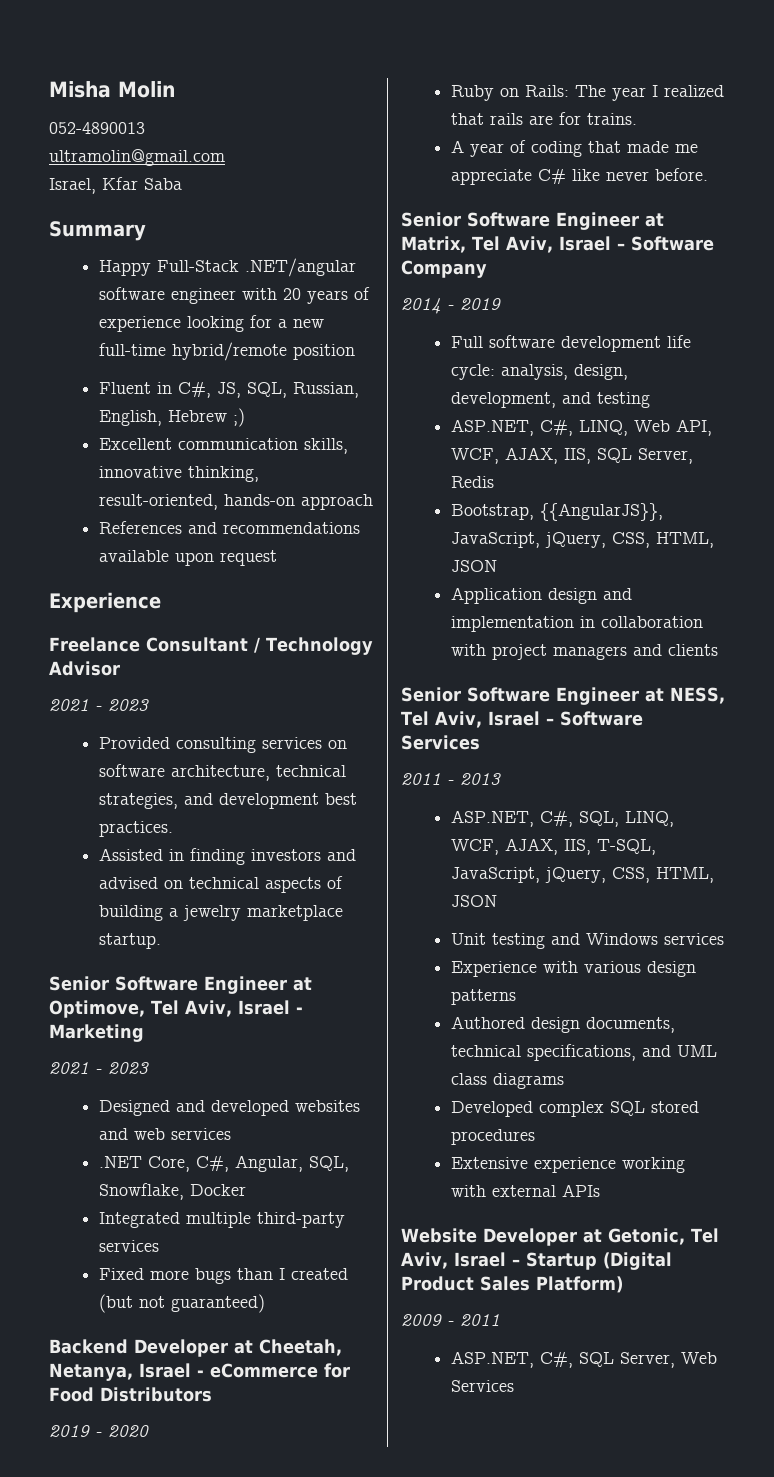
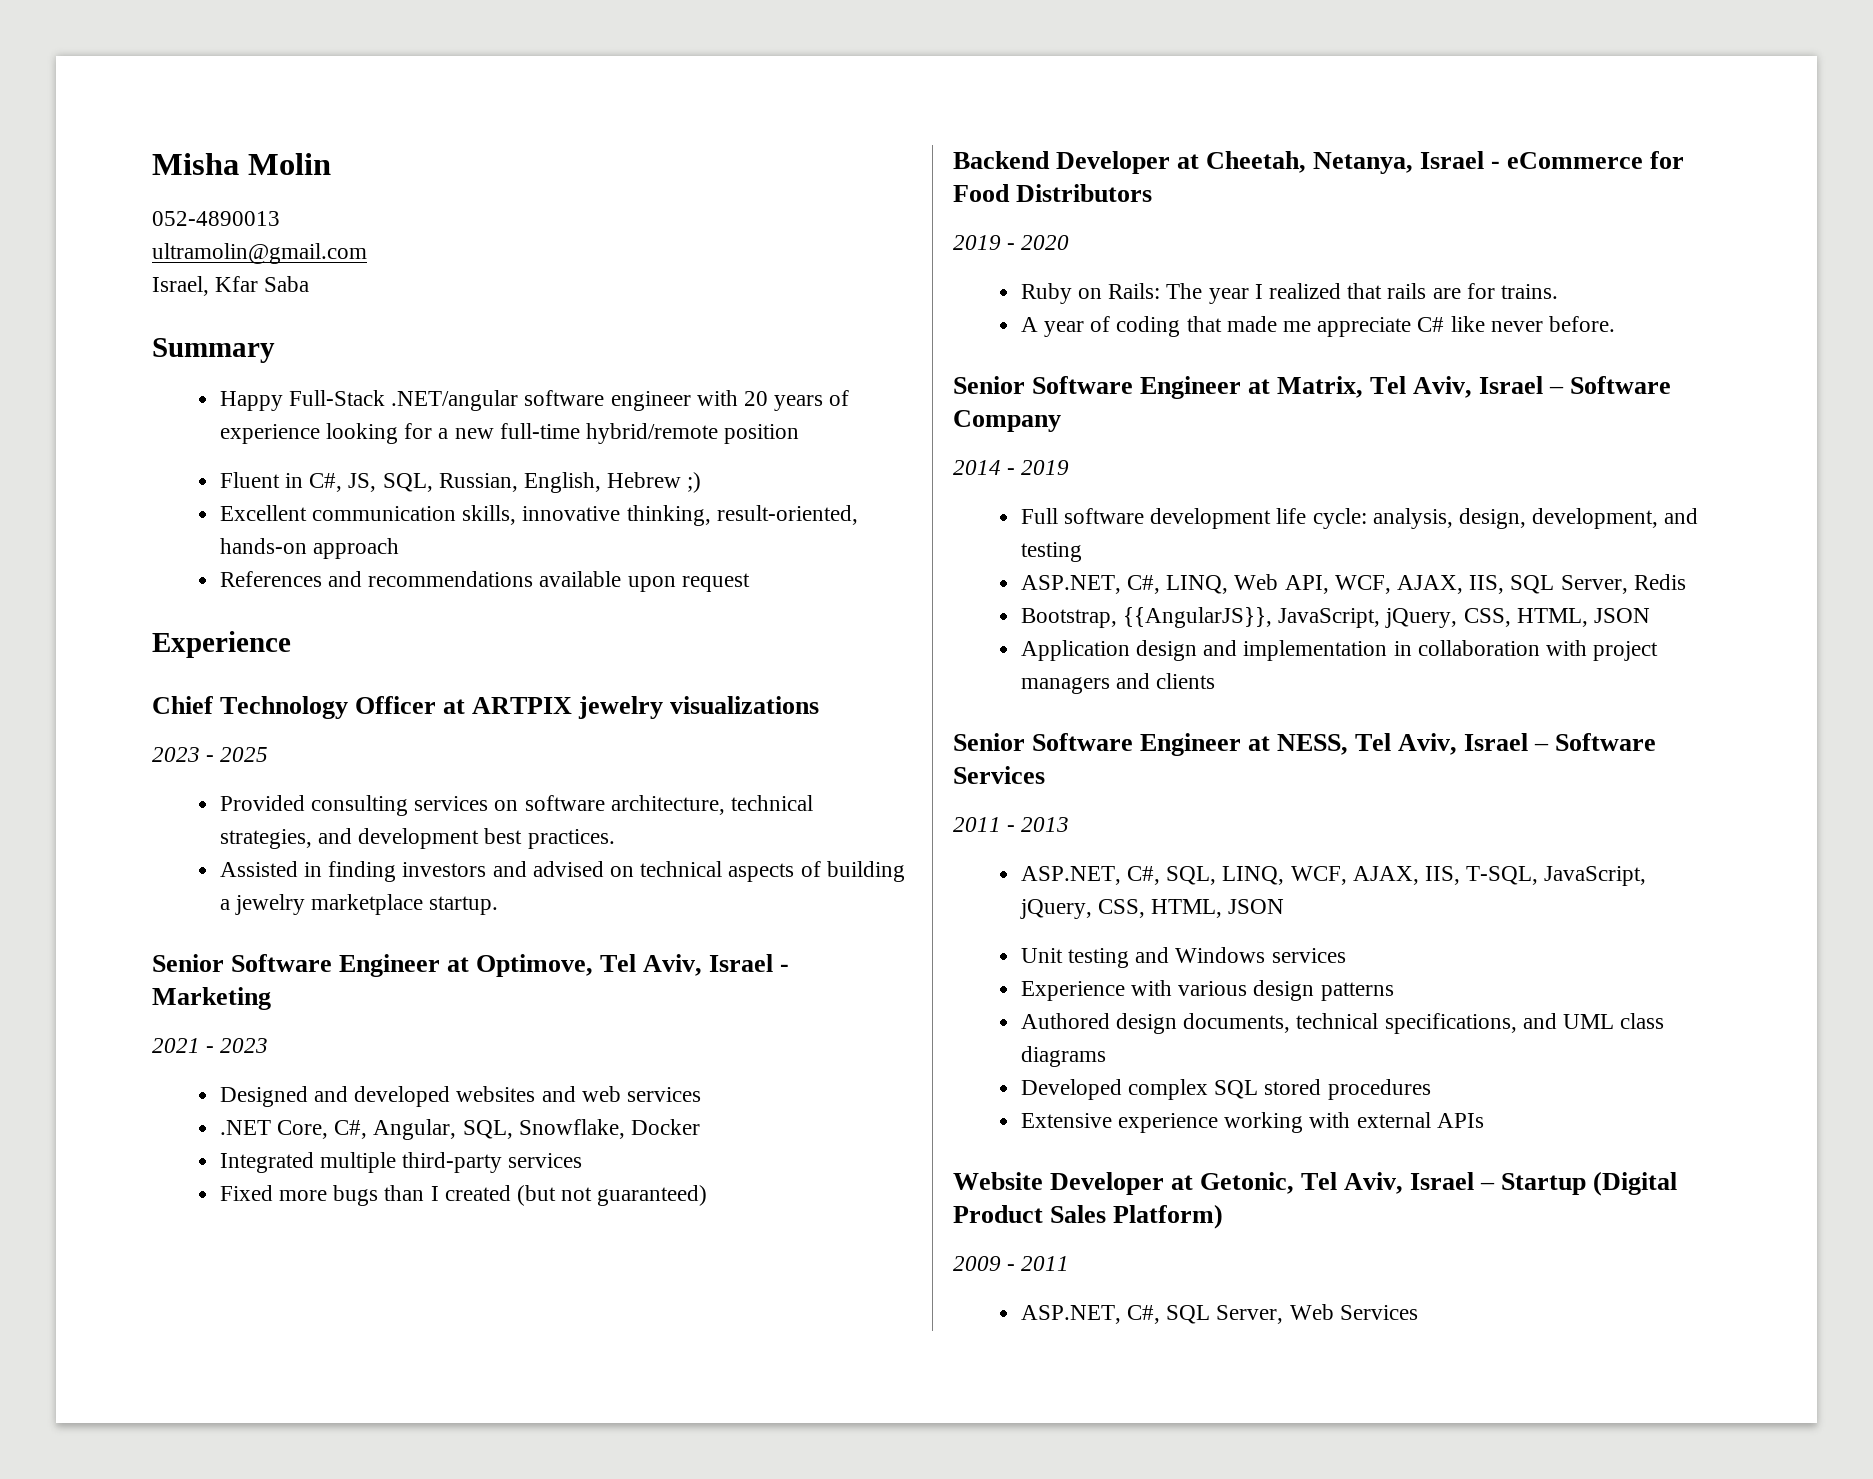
- Freelance Consultant / Technology Advisor
- 2021 - 2023
+ Chief Technology Officer at ARTPIX jewelry visualizations
+ 2023 - 2025

